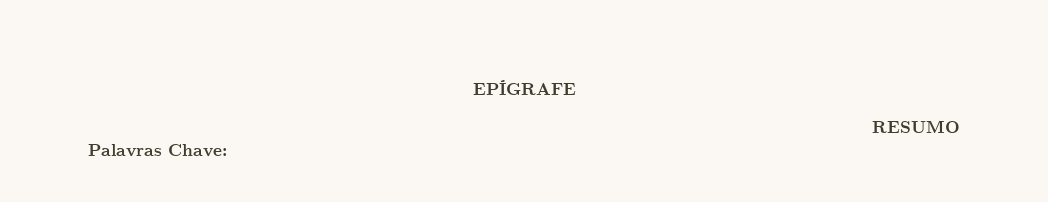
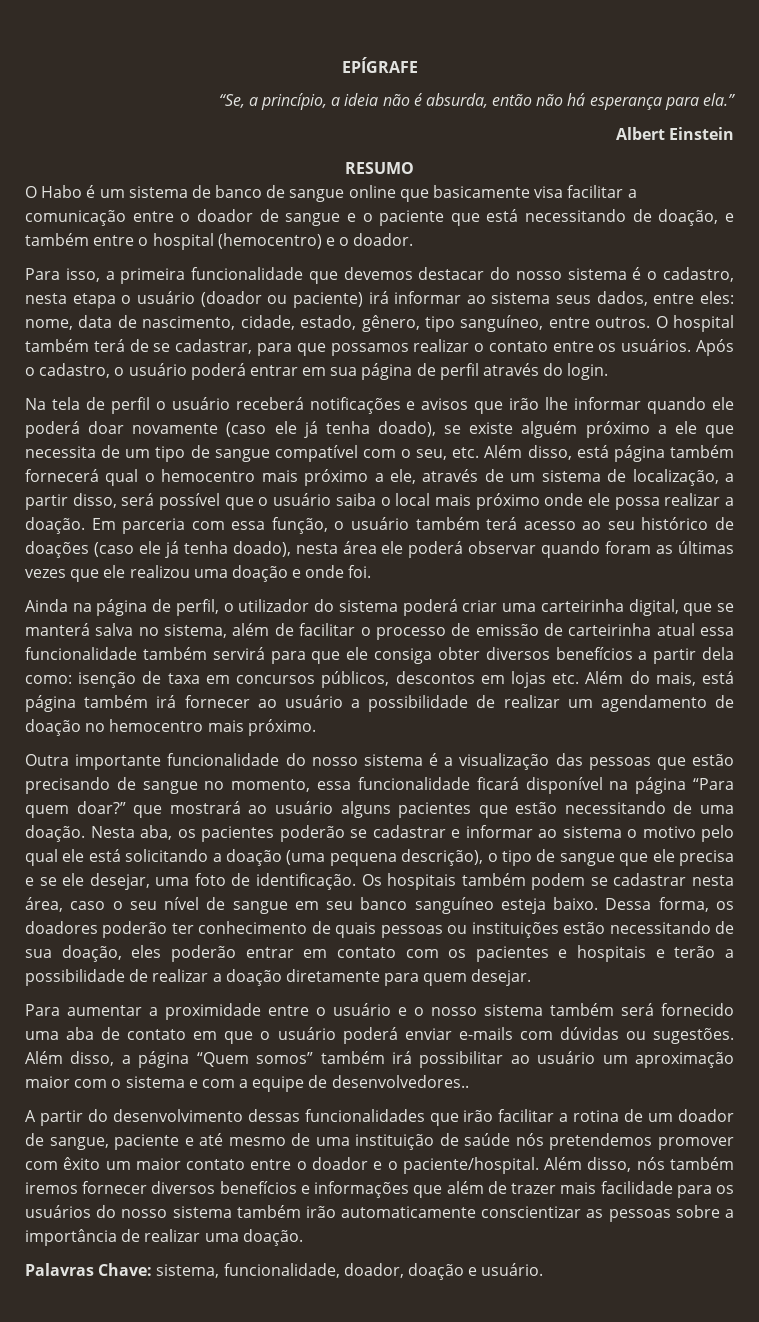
+ “Se, a princípio, a ideia não é absurda, então não há esperança para ela.”
+ Albert Einstein
  RESUMO
- Palavras Chave:
+ O Habo é um sistema de banco de sangue online que basicamente visa facilitar a comunicação entre o doador de sangue e o paciente que está necessitando de doação, e também entre o hospital (hemocentro) e o doador.
+ Para isso, a primeira funcionalidade que devemos destacar do nosso sistema é o cadastro, nesta etapa o usuário (doador ou paciente) irá informar ao sistema seus dados, entre eles: nome, data de nascimento, cidade, estado, gênero, tipo sanguíneo, entre outros. O hospital também terá de se cadastrar, para que possamos realizar o contato entre os usuários. Após o cadastro, o usuário poderá entrar em sua página de perfil através do login.
+ Na tela de perfil o usuário receberá notificações e avisos que irão lhe informar quando ele poderá doar novamente (caso ele já tenha doado), se existe alguém próximo a ele que necessita de um tipo de sangue compatível com o seu, etc. Além disso, está página também fornecerá qual o hemocentro mais próximo a ele, através de um sistema de localização, a partir disso, será possível que o usuário saiba o local mais próximo onde ele possa realizar a doação. Em parceria com essa função, o usuário também terá acesso ao seu histórico de doações (caso ele já tenha doado), nesta área ele poderá observar quando foram as últimas vezes que ele realizou uma doação e onde foi.
+ Ainda na página de perfil, o utilizador do sistema poderá criar uma carteirinha digital, que se manterá salva no sistema, além de facilitar o processo de emissão de carteirinha atual essa funcionalidade também servirá para que ele consiga obter diversos benefícios a partir dela como: isenção de taxa em concursos públicos, descontos em lojas etc. Além do mais, está página também irá fornecer ao usuário a possibilidade de realizar um agendamento de doação no hemocentro mais próximo.
+ Outra importante funcionalidade do nosso sistema é a visualização das pessoas que estão precisando de sangue no momento, essa funcionalidade ficará disponível na página “Para quem doar?” que mostrará ao usuário alguns pacientes que estão necessitando de uma doação. Nesta aba, os pacientes poderão se cadastrar e informar ao sistema o motivo pelo qual ele está solicitando a doação (uma pequena descrição), o tipo de sangue que ele precisa e se ele desejar, uma foto de identificação. Os hospitais também podem se cadastrar nesta área, caso o seu nível de sangue em seu banco sanguíneo esteja baixo. Dessa forma, os doadores poderão ter conhecimento de quais pessoas ou instituições estão necessitando de sua doação, eles poderão entrar em contato com os pacientes e hospitais e terão a possibilidade de realizar a doação diretamente para quem desejar.
+ Para aumentar a proximidade entre o usuário e o nosso sistema também será fornecido uma aba de contato em que o usuário poderá enviar e-mails com dúvidas ou sugestões. Além disso, a página “Quem somos” também irá possibilitar ao usuário um aproximação maior com o sistema e com a equipe de desenvolvedores..
+ A partir do desenvolvimento dessas funcionalidades que irão facilitar a rotina de um doador de sangue, paciente e até mesmo de uma instituição de saúde nós pretendemos promover com êxito um maior contato entre o doador e o paciente/hospital. Além disso, nós também iremos fornecer diversos benefícios e informações que além de trazer mais facilidade para os usuários do nosso sistema também irão automaticamente conscientizar as pessoas sobre a importância de realizar uma doação.
+ Palavras Chave: sistema, funcionalidade, doador, doação e usuário.

